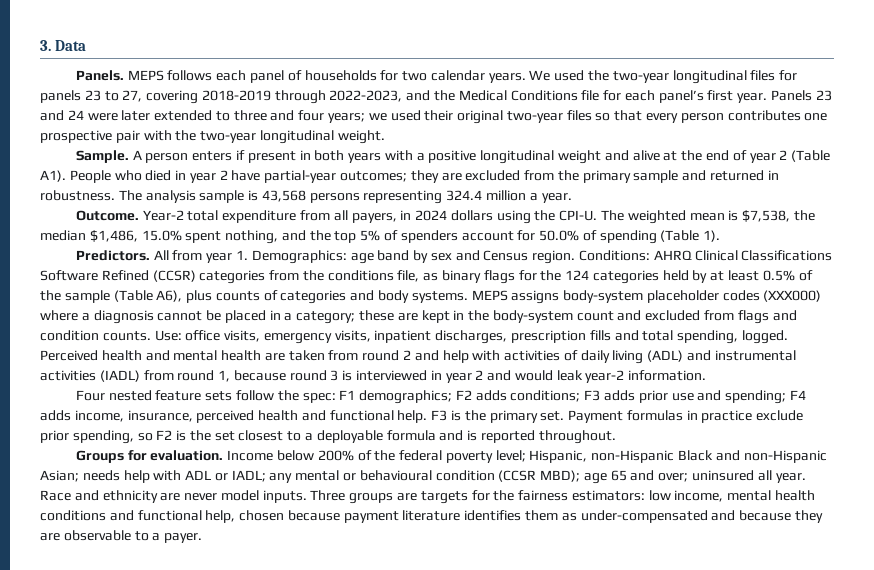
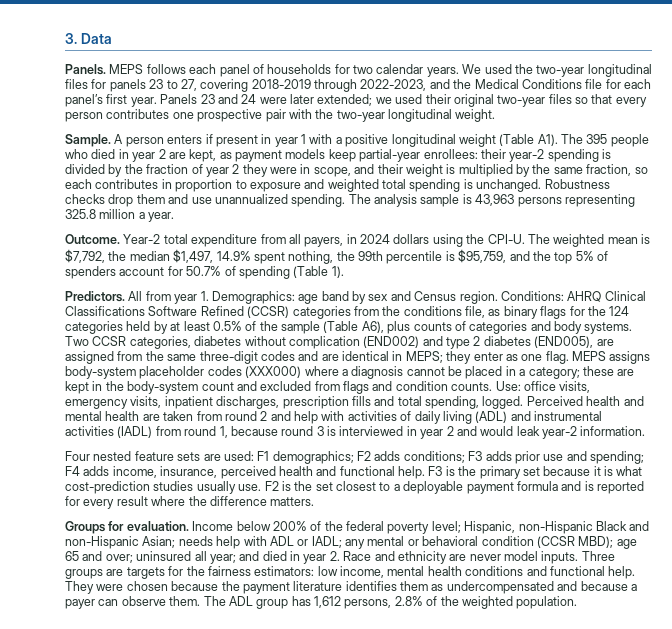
- Panels 23 and 24 were later extended to three and four years; we used their original two-year files so that every person contributes one prospective pair with the two-year longitudinal weight.
+ Panels 23 and 24 were later extended; we used their original two-year files so that every person contributes one prospective pair with the two-year longitudinal weight.
- A person enters if present in both years with a positive longitudinal weight and alive at the end of year 2 (Table A1). People who died in year 2 have partial-year outcomes; they are excluded from the primary sample and returned in robustness.
+ A person enters if present in year 1 with a positive longitudinal weight (Table A1). The 395 people who died in year 2 are kept, as payment models keep partial-year enrollees: their year-2 spending is divided by the fraction of year 2 they were in scope, and their weight is multiplied by the same fraction, so each contributes in proportion to exposure and weighted total spending is unchanged. Robustness checks drop them and use unannualized spending.
- The analysis sample is 43,568 persons representing 324.4 million a year.
+ The analysis sample is 43,963 persons representing 325.8 million a year.
- The weighted mean is $7,538, the median $1,486, 15.0% spent nothing, and the top 5% of spenders account for 50.0% of spending (Table 1).
+ The weighted mean is $7,792, the median $1,497, 14.9% spent nothing, the 99th percentile is $95,759, and the top 5% of spenders account for 50.7% of spending (Table 1).
+ Two CCSR categories, diabetes without complication (END002) and type 2 diabetes (END005), are assigned from the same three-digit codes and are identical in MEPS; they enter as one flag.
- Four nested feature sets follow the spec: F1 demographics; F2 adds conditions; F3 adds prior use and spending; F4 adds income, insurance, perceived health and functional help.
+ Four nested feature sets are used: F1 demographics; F2 adds conditions; F3 adds prior use and spending; F4 adds income, insurance, perceived health and functional help.
- F3 is the primary set. Payment formulas in practice exclude prior spending, so F2 is the set closest to a deployable formula and is reported throughout.
+ F3 is the primary set because it is what cost-prediction studies usually use. F2 is the set closest to a deployable payment formula and is reported for every result where the difference matters.
- Income below 200% of the federal poverty level; Hispanic, non-Hispanic Black and non-Hispanic Asian; needs help with ADL or IADL; any mental or behavioural condition (CCSR MBD); age 65 and over; uninsured all year. Race and ethnicity are never model inputs.
+ Income below 200% of the federal poverty level; Hispanic, non-Hispanic Black and non-Hispanic Asian; needs help with ADL or IADL; any mental or behavioral condition (CCSR MBD); age 65 and over; uninsured all year; and died in year 2. Race and ethnicity are never model inputs.
- Three groups are targets for the fairness estimators: low income, mental health conditions and functional help, chosen because payment literature identifies them as under-compensated and because they are observable to a payer.
+ Three groups are targets for the fairness estimators: low income, mental health conditions and functional help. They were chosen because the payment literature identifies them as undercompensated and because a payer can observe them. The ADL group has 1,612 persons, 2.8% of the weighted population.

